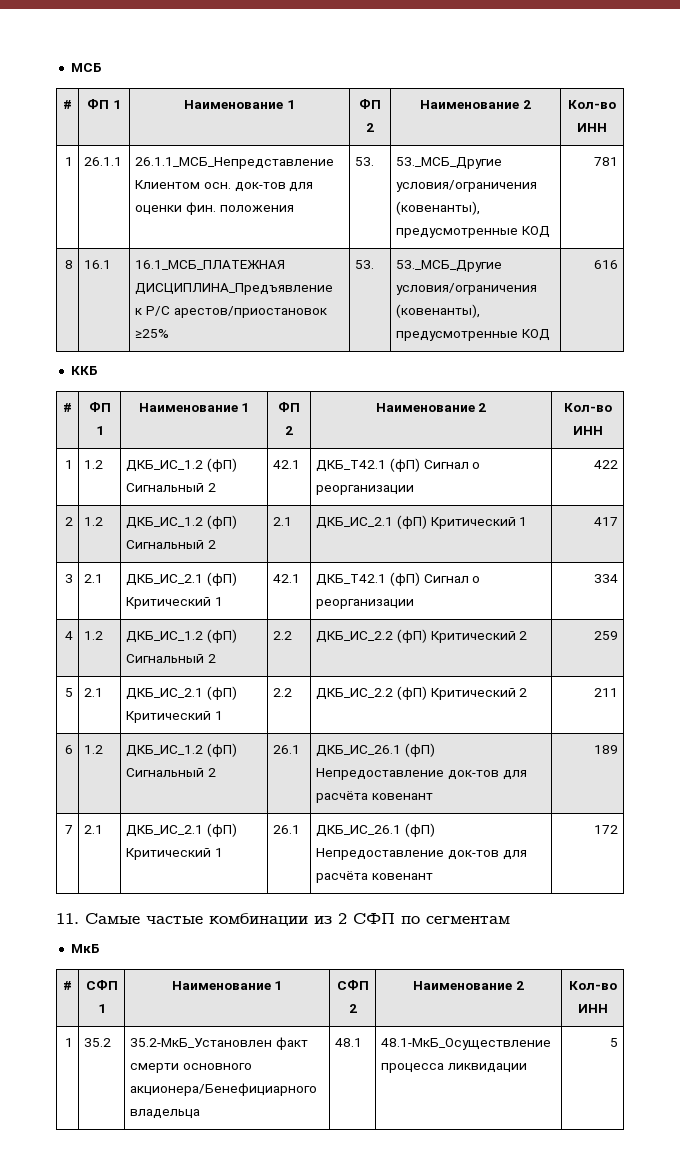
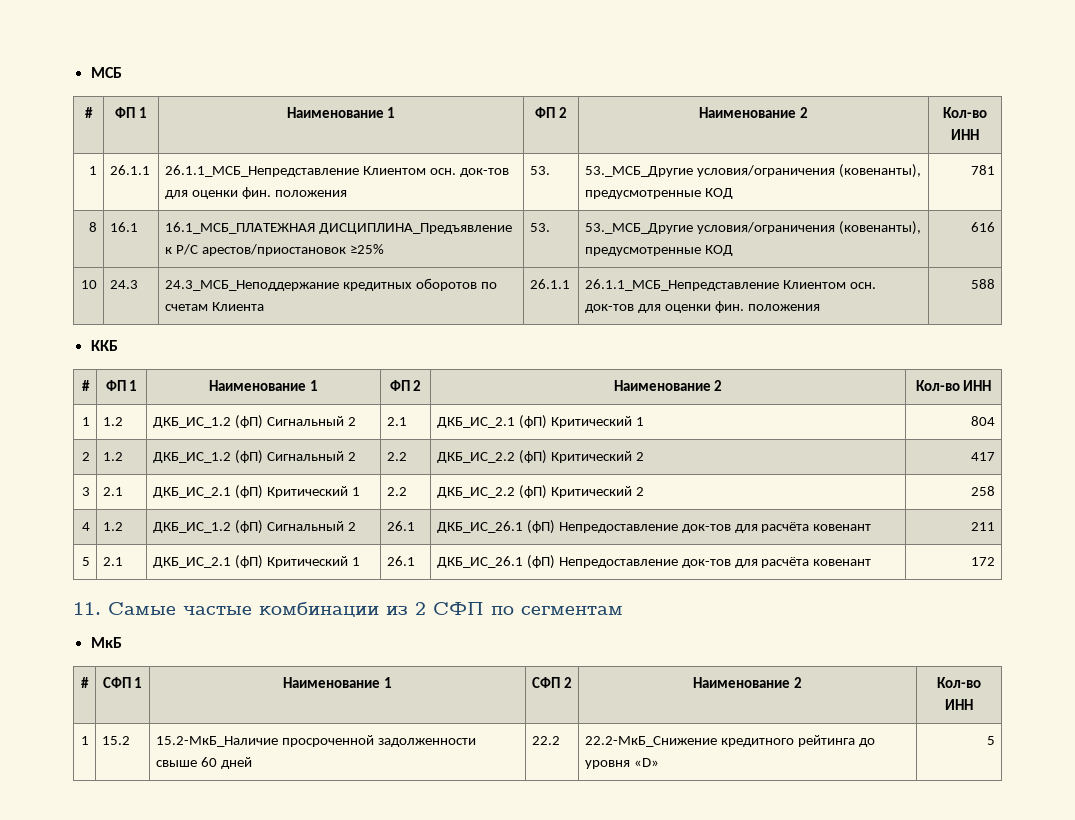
+ 10 | 24.3 | 24.3_МСБ_Неподдержание кредитных оборотов по счетам Клиента | 26.1.1 | 26.1.1_МСБ_Непредставление Клиентом осн. док-тов для оценки фин. положения | 588
- 1 | 1.2 | ДКБ_ИС_1.2 (фП) Сигнальный 2 | 42.1 | ДКБ_Т42.1 (фП) Сигнал о реорганизации | 422
- 2 | 1.2 | ДКБ_ИС_1.2 (фП) Сигнальный 2 | 2.1 | ДКБ_ИС_2.1 (фП) Критический 1 | 417
- 3 | 2.1 | ДКБ_ИС_2.1 (фП) Критический 1 | 42.1 | ДКБ_Т42.1 (фП) Сигнал о реорганизации | 334
- 4 | 1.2 | ДКБ_ИС_1.2 (фП) Сигнальный 2 | 2.2 | ДКБ_ИС_2.2 (фП) Критический 2 | 259
- 5 | 2.1 | ДКБ_ИС_2.1 (фП) Критический 1 | 2.2 | ДКБ_ИС_2.2 (фП) Критический 2 | 211
- 6 | 1.2 | ДКБ_ИС_1.2 (фП) Сигнальный 2 | 26.1 | ДКБ_ИС_26.1 (фП) Непредоставление док-тов для расчёта ковенант | 189
- 7 | 2.1 | ДКБ_ИС_2.1 (фП) Критический 1 | 26.1 | ДКБ_ИС_26.1 (фП) Непредоставление док-тов для расчёта ковенант | 172
+ 1 | 1.2 | ДКБ_ИС_1.2 (фП) Сигнальный 2 | 2.1 | ДКБ_ИС_2.1 (фП) Критический 1 | 804
+ 2 | 1.2 | ДКБ_ИС_1.2 (фП) Сигнальный 2 | 2.2 | ДКБ_ИС_2.2 (фП) Критический 2 | 417
+ 3 | 2.1 | ДКБ_ИС_2.1 (фП) Критический 1 | 2.2 | ДКБ_ИС_2.2 (фП) Критический 2 | 258
+ 4 | 1.2 | ДКБ_ИС_1.2 (фП) Сигнальный 2 | 26.1 | ДКБ_ИС_26.1 (фП) Непредоставление док-тов для расчёта ковенант | 211
+ 5 | 2.1 | ДКБ_ИС_2.1 (фП) Критический 1 | 26.1 | ДКБ_ИС_26.1 (фП) Непредоставление док-тов для расчёта ковенант | 172
- 1 | 35.2 | 35.2-МкБ_Установлен факт смерти основного акционера/Бенефициарного владельца | 48.1 | 48.1-МкБ_Осуществление процесса ликвидации | 5
+ 1 | 15.2 | 15.2-МкБ_Наличие просроченной задолженности свыше 60 дней | 22.2 | 22.2-МкБ_Снижение кредитного рейтинга до уровня «D» | 5

